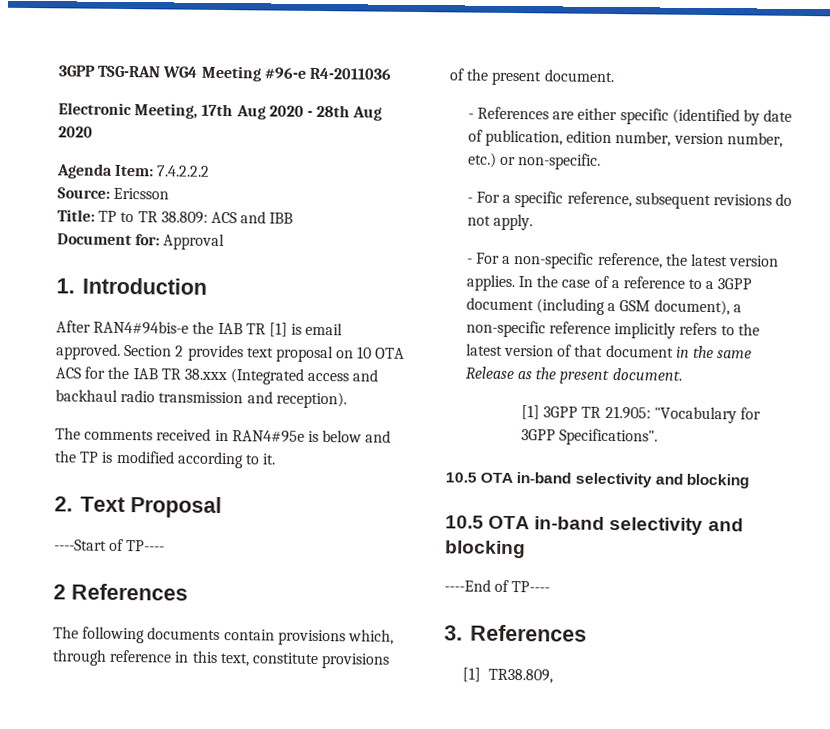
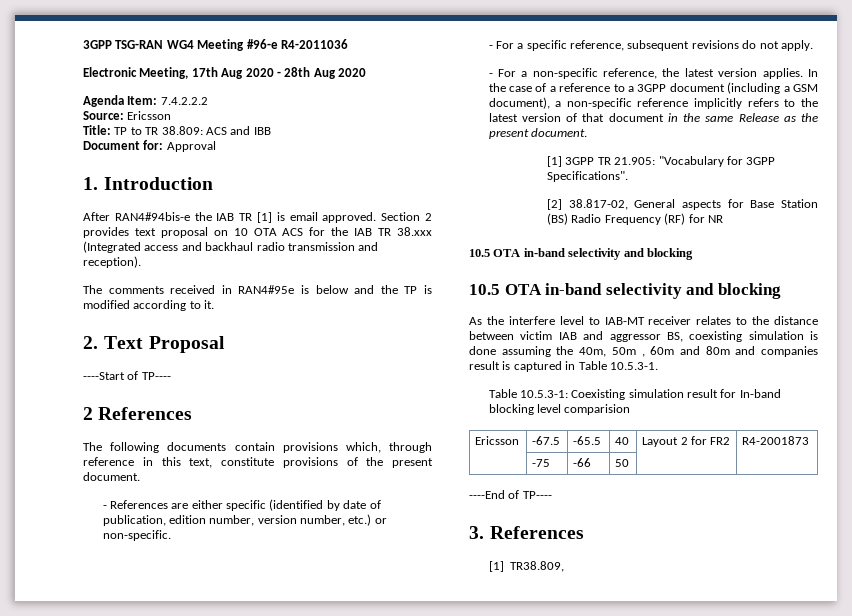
+ [2] 38.817-02, General aspects for Base Station (BS) Radio Frequency (RF) for NR
+ As the interfere level to IAB-MT receiver relates to the distance between victim IAB and aggressor BS, coexisting simulation is done assuming the 40m, 50m , 60m and 80m and companies result is captured in Table 10.5.3-1.
+ Table 10.5.3-1: Coexisting simulation result for In-band blocking level comparision
+ Ericsson | -67.5 | -65.5 | 40 | Layout 2 for FR2 | R4-2001873
+ | -75 | -66 | 50 | |

